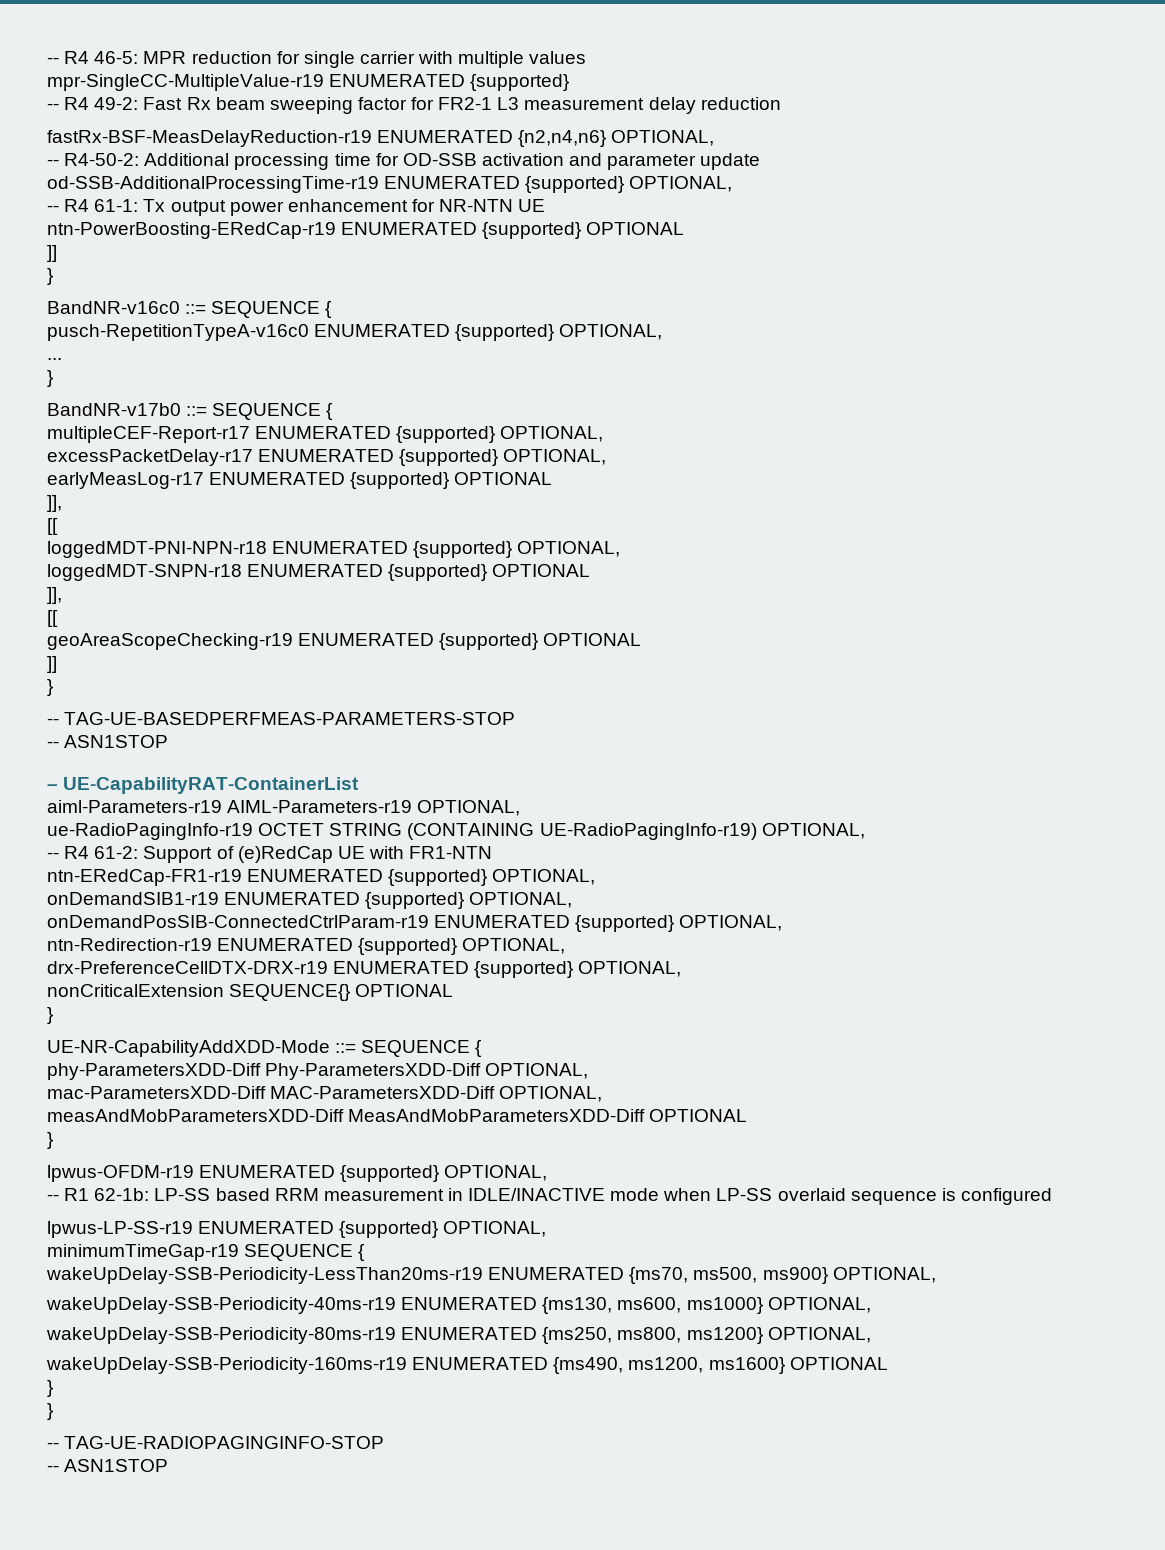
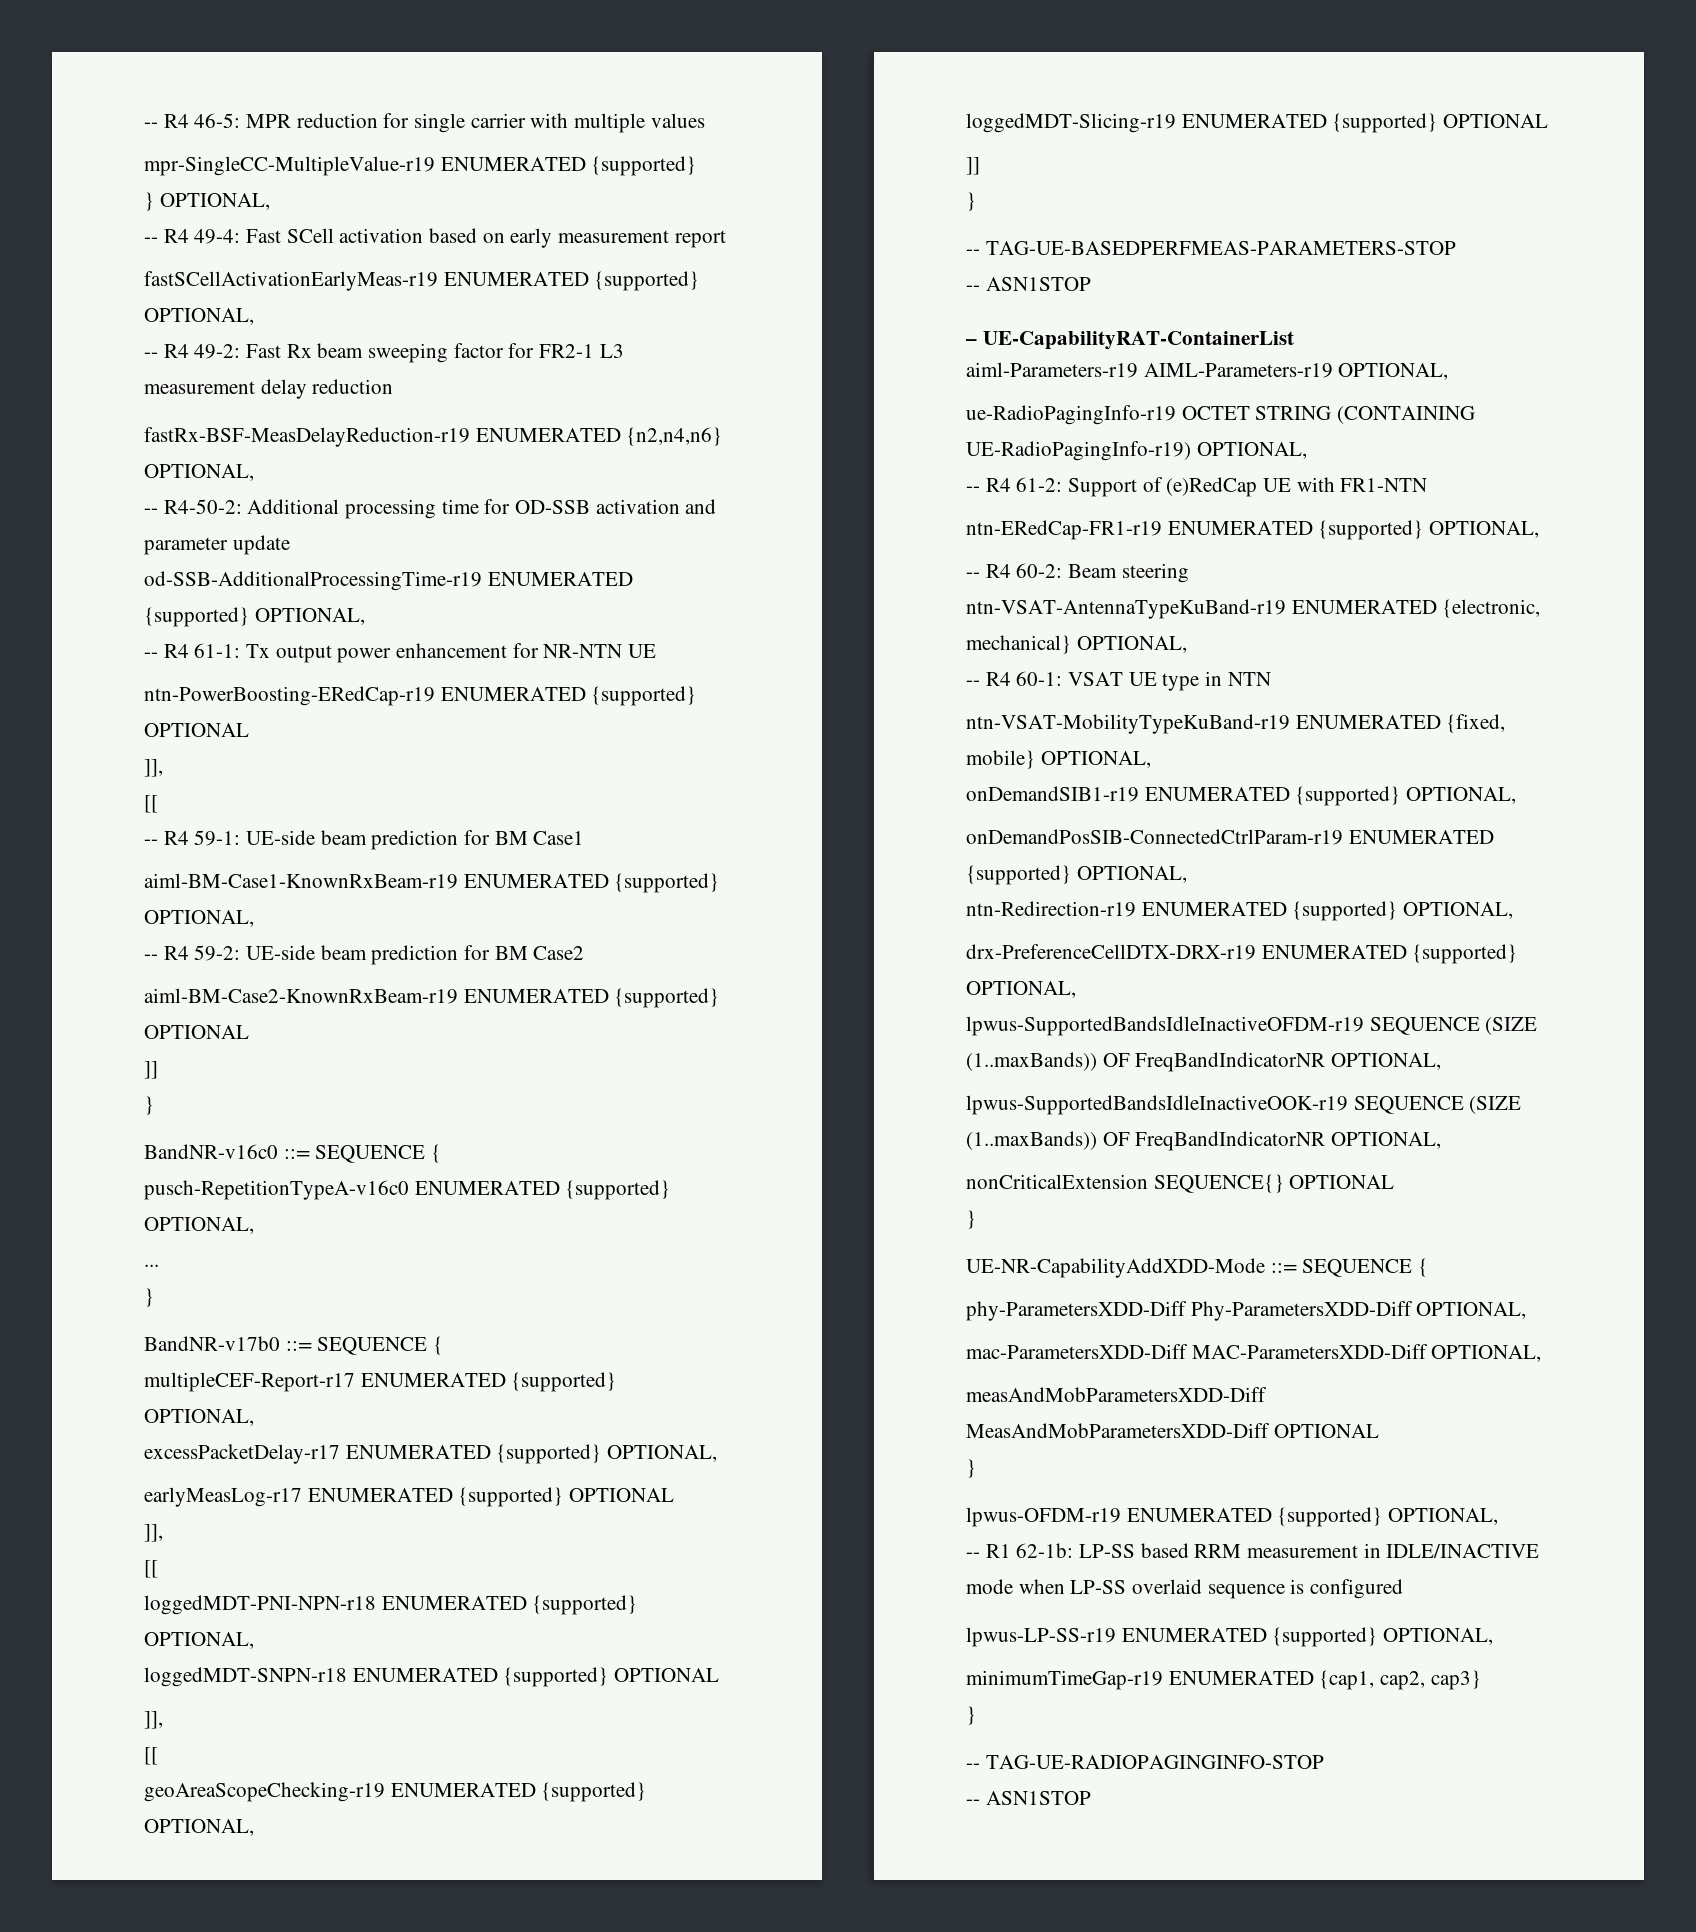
+ } OPTIONAL,
+ -- R4 49-4: Fast SCell activation based on early measurement report
+ fastSCellActivationEarlyMeas-r19 ENUMERATED {supported} OPTIONAL,
  ntn-PowerBoosting-ERedCap-r19 ENUMERATED {supported} OPTIONAL
+ ]],
+ [[
+ -- R4 59-1: UE-side beam prediction for BM Case1
+ aiml-BM-Case1-KnownRxBeam-r19 ENUMERATED {supported} OPTIONAL,
+ -- R4 59-2: UE-side beam prediction for BM Case2
+ aiml-BM-Case2-KnownRxBeam-r19 ENUMERATED {supported} OPTIONAL
- geoAreaScopeChecking-r19 ENUMERATED {supported} OPTIONAL
+ geoAreaScopeChecking-r19 ENUMERATED {supported} OPTIONAL,
+ loggedMDT-Slicing-r19 ENUMERATED {supported} OPTIONAL
+ -- R4 60-2: Beam steering
+ ntn-VSAT-AntennaTypeKuBand-r19 ENUMERATED {electronic, mechanical} OPTIONAL,
+ -- R4 60-1: VSAT UE type in NTN
+ ntn-VSAT-MobilityTypeKuBand-r19 ENUMERATED {fixed, mobile} OPTIONAL,
+ lpwus-SupportedBandsIdleInactiveOFDM-r19 SEQUENCE (SIZE (1..maxBands)) OF FreqBandIndicatorNR OPTIONAL,
+ lpwus-SupportedBandsIdleInactiveOOK-r19 SEQUENCE (SIZE (1..maxBands)) OF FreqBandIndicatorNR OPTIONAL,
- minimumTimeGap-r19 SEQUENCE {
- wakeUpDelay-SSB-Periodicity-LessThan20ms-r19 ENUMERATED {ms70, ms500, ms900} OPTIONAL,
- wakeUpDelay-SSB-Periodicity-40ms-r19 ENUMERATED {ms130, ms600, ms1000} OPTIONAL,
- wakeUpDelay-SSB-Periodicity-80ms-r19 ENUMERATED {ms250, ms800, ms1200} OPTIONAL,
- wakeUpDelay-SSB-Periodicity-160ms-r19 ENUMERATED {ms490, ms1200, ms1600} OPTIONAL
- }
+ minimumTimeGap-r19 ENUMERATED {cap1, cap2, cap3}

